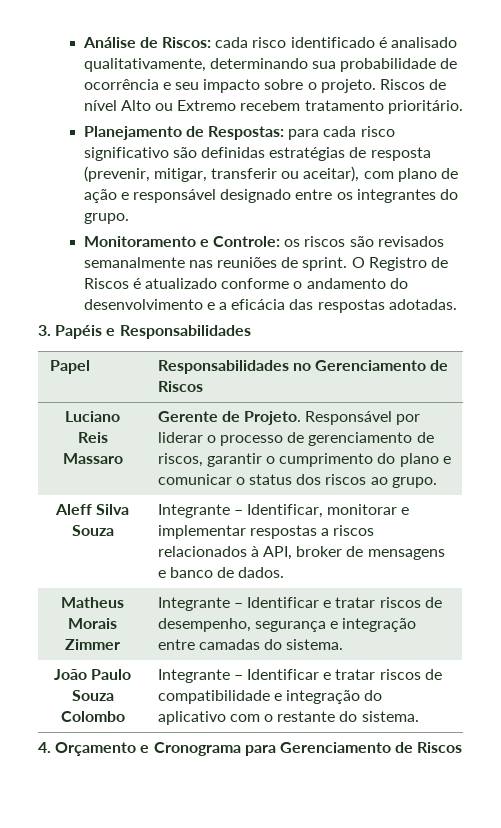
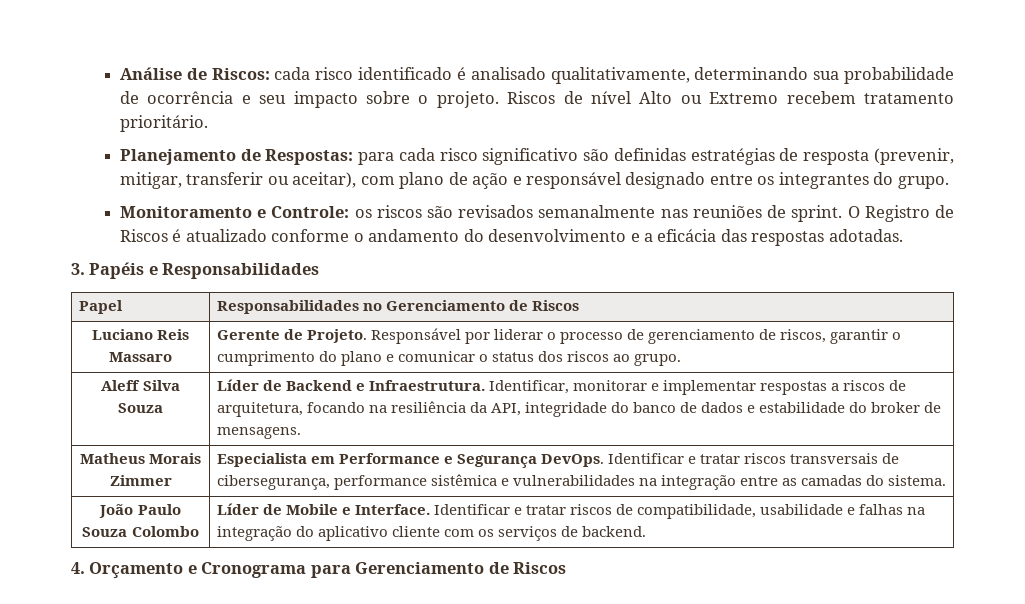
- Aleff Silva Souza | Integrante – Identificar, monitorar e implementar respostas a riscos relacionados à API, broker de mensagens e banco de dados.
- Matheus Morais Zimmer | Integrante – Identificar e tratar riscos de desempenho, segurança e integração entre camadas do sistema.
+ Aleff Silva Souza | Líder de Backend e Infraestrutura. Identificar, monitorar e implementar respostas a riscos de arquitetura, focando na resiliência da API, integridade do banco de dados e estabilidade do broker de mensagens.
+ Matheus Morais Zimmer | Especialista em Performance e Segurança DevOps. Identificar e tratar riscos transversais de cibersegurança, performance sistêmica e vulnerabilidades na integração entre as camadas do sistema.
- João Paulo Souza Colombo | Integrante – Identificar e tratar riscos de compatibilidade e integração do aplicativo com o restante do sistema.
+ João Paulo Souza Colombo | Líder de Mobile e Interface. Identificar e tratar riscos de compatibilidade, usabilidade e falhas na integração do aplicativo cliente com os serviços de backend.

